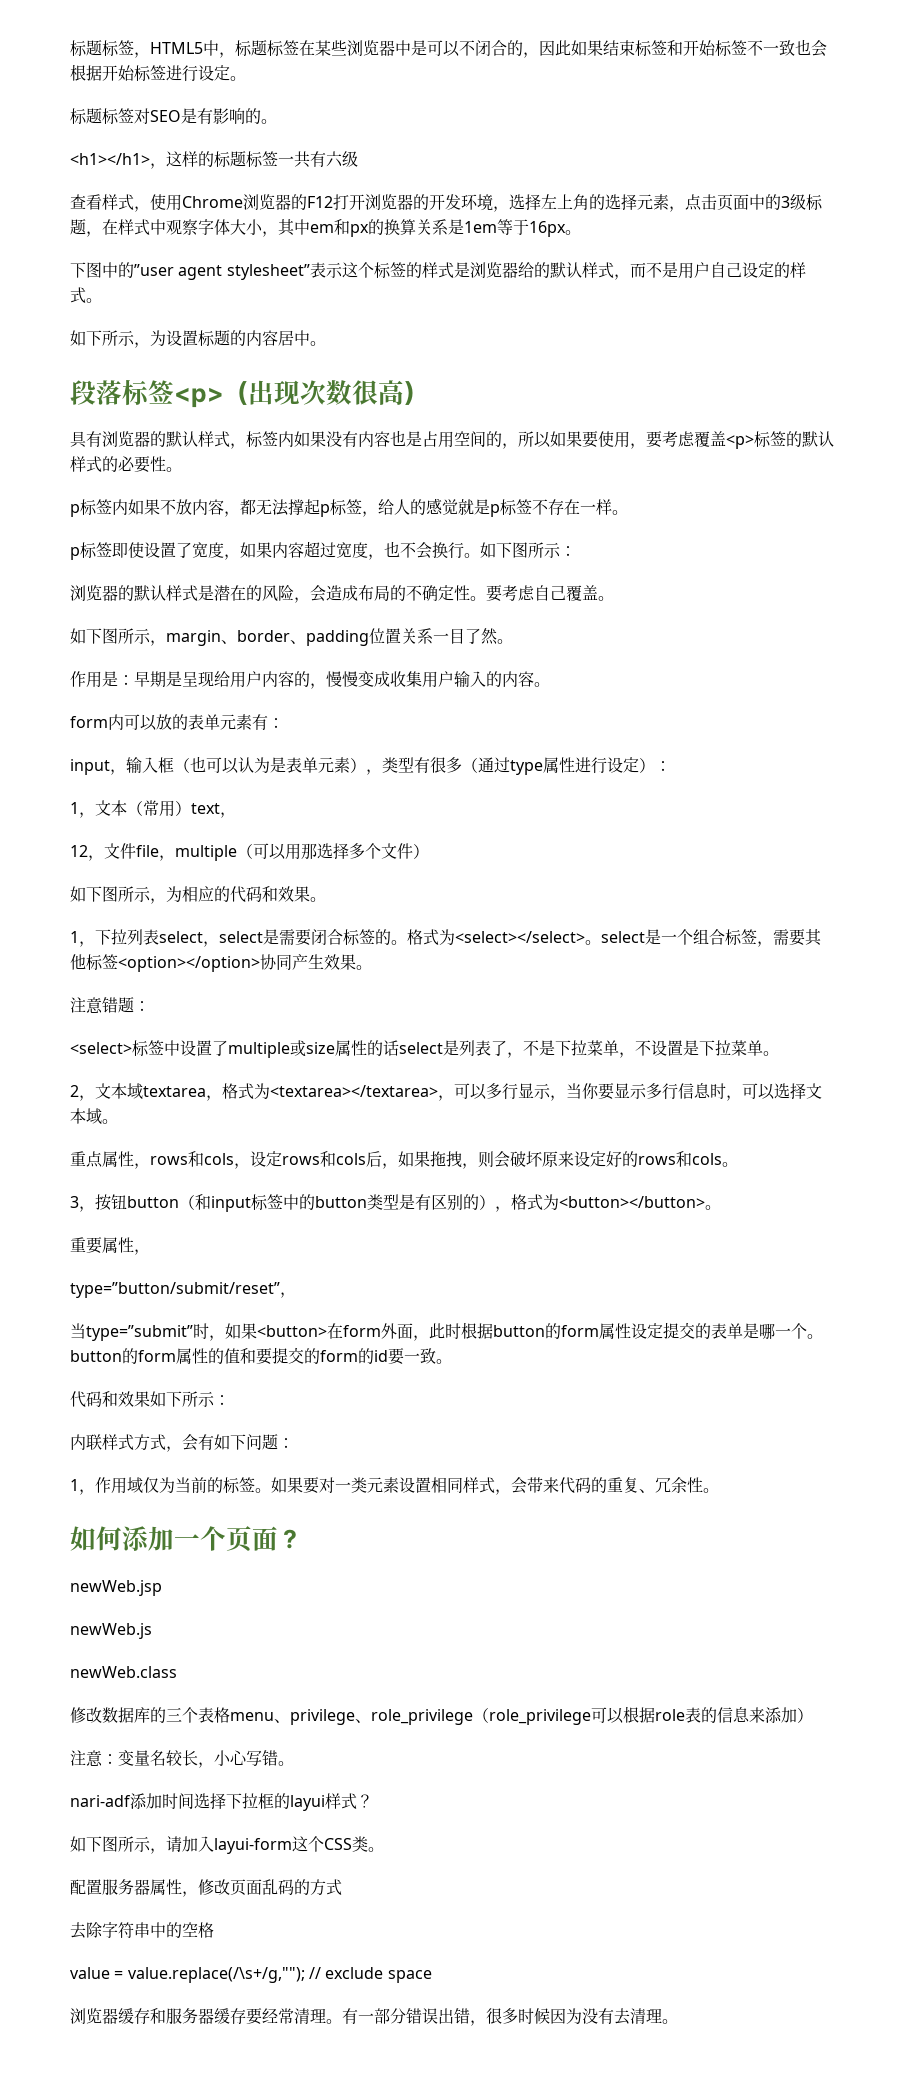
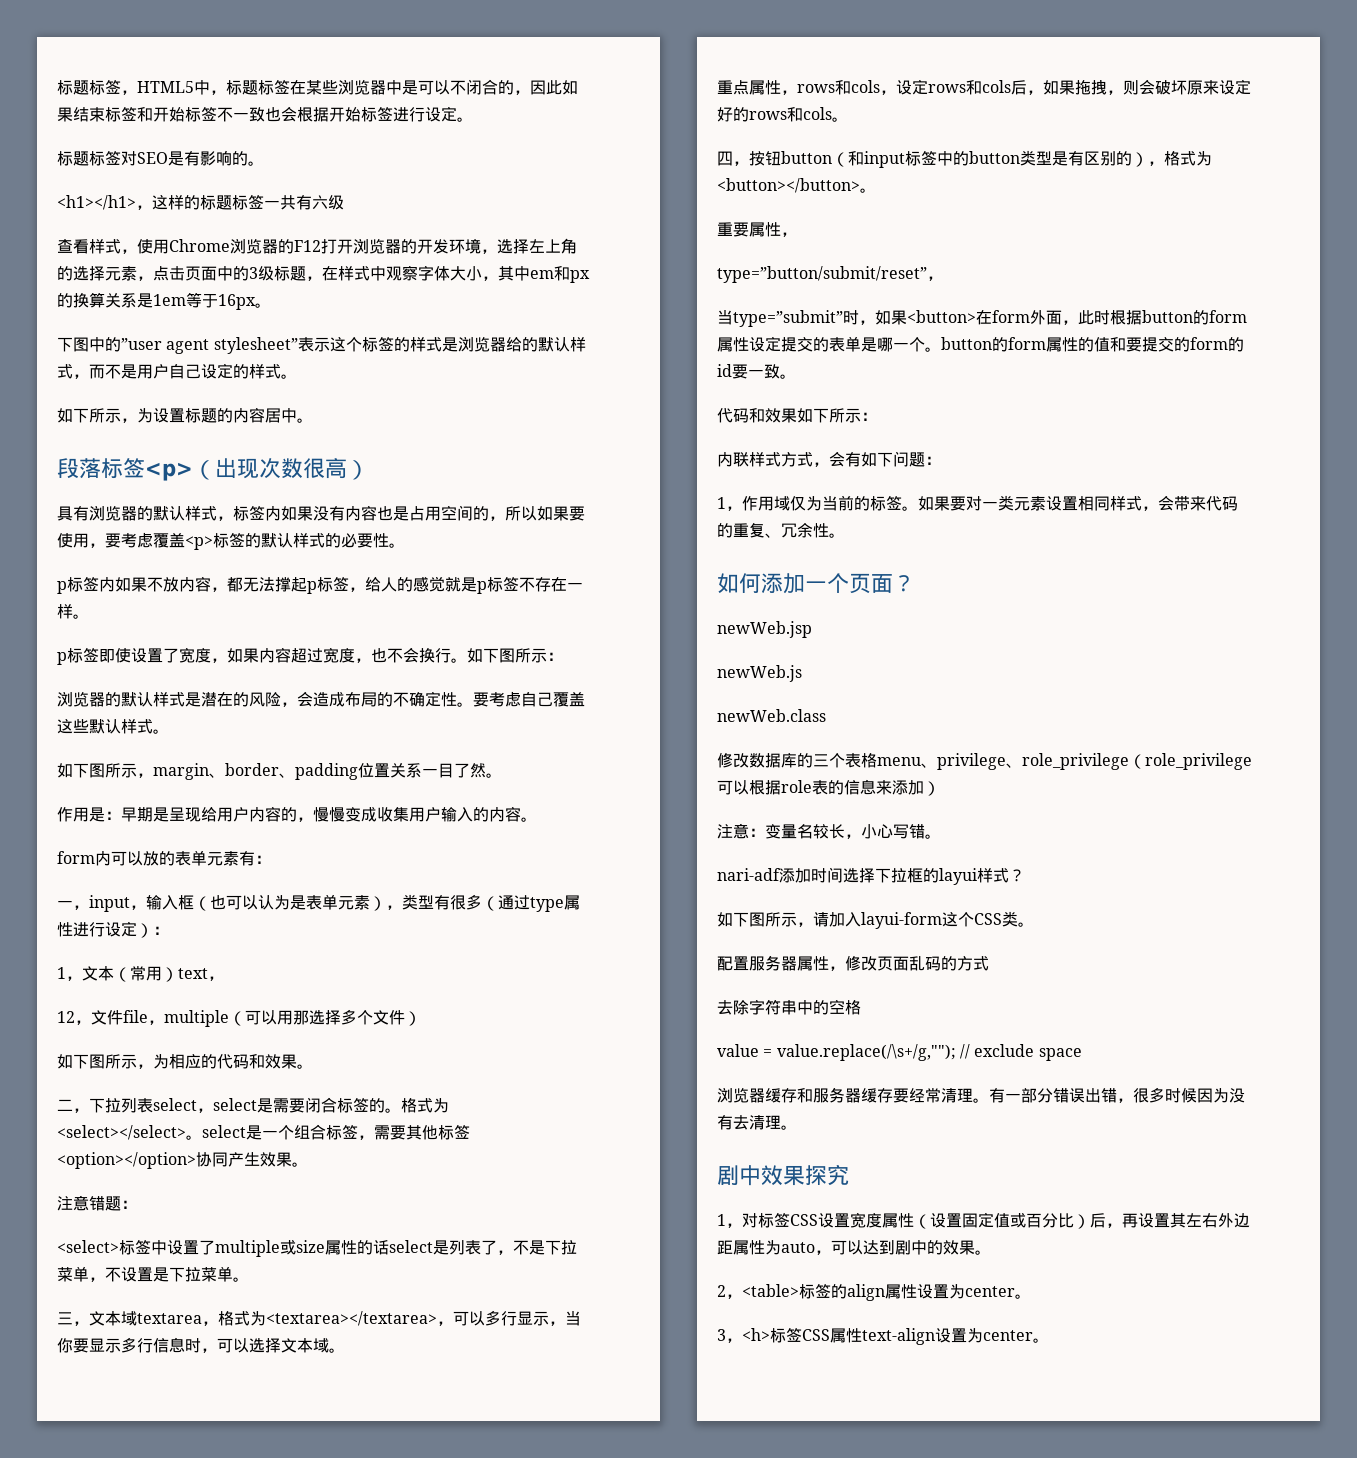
- 要考虑自己覆盖。
+ 要考虑自己覆盖这些默认样式。
- input，输入框（也可以认为是表单元素），类型有很多（通过type属性进行设定）：
+ 一，input，输入框（也可以认为是表单元素），类型有很多（通过type属性进行设定）：
- 1，下拉列表select，select是需要闭合标签的。
+ 二，下拉列表select，select是需要闭合标签的。
- 2，文本域textarea，格式为<textarea></textarea>，可以多行显示，当你要显示多行信息时，可以选择文本域。
+ 三，文本域textarea，格式为<textarea></textarea>，可以多行显示，当你要显示多行信息时，可以选择文本域。
- 3，按钮button（和input标签中的button类型是有区别的），格式为<button></button>。
+ 四，按钮button（和input标签中的button类型是有区别的），格式为<button></button>。
+ 剧中效果探究
+ 1，对标签CSS设置宽度属性（设置固定值或百分比）后，再设置其左右外边距属性为auto，可以达到剧中的效果。
+ 2，<table>标签的align属性设置为center。
+ 3，<h>标签CSS属性text-align设置为center。

